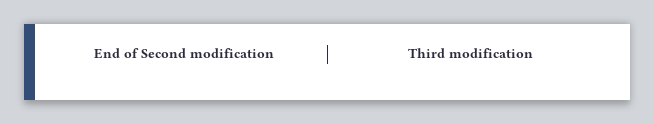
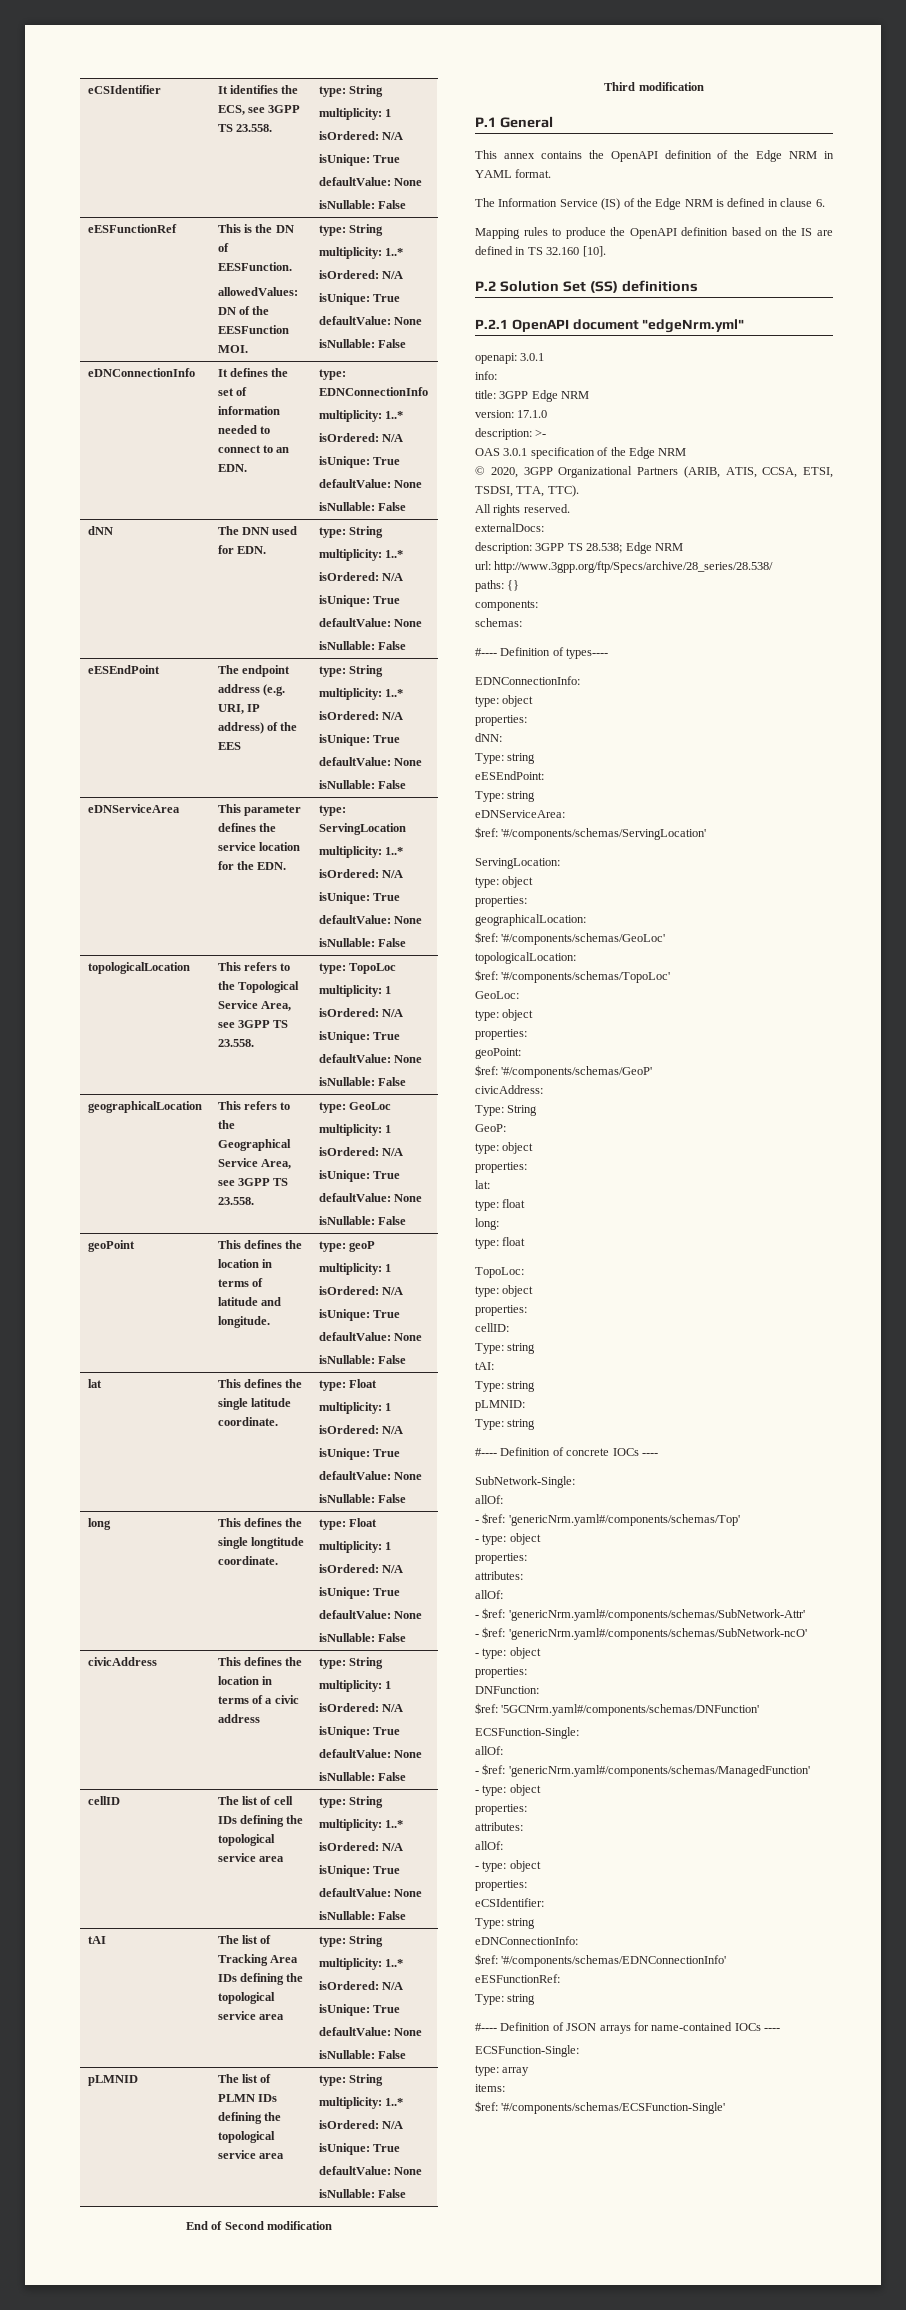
+ eCSIdentifier | It identifies the ECS, see 3GPP TS 23.558. | type: String
+ multiplicity: 1
+ isOrdered: N/A
+ isUnique: True
+ defaultValue: None
+ isNullable: False
+ eESFunctionRef | This is the DN of EESFunction.
+ allowedValues: DN of the EESFunction MOI. | type: String
+ multiplicity: 1..*
+ isOrdered: N/A
+ isUnique: True
+ defaultValue: None
+ isNullable: False
+ eDNConnectionInfo | It defines the set of information needed to connect to an EDN. | type: EDNConnectionInfo
+ multiplicity: 1..*
+ isOrdered: N/A
+ isUnique: True
+ defaultValue: None
+ isNullable: False
+ dNN | The DNN used for EDN. | type: String
+ multiplicity: 1..*
+ isOrdered: N/A
+ isUnique: True
+ defaultValue: None
+ isNullable: False
+ eESEndPoint | The endpoint address (e.g. URI, IP address) of the EES | type: String
+ multiplicity: 1..*
+ isOrdered: N/A
+ isUnique: True
+ defaultValue: None
+ isNullable: False
+ eDNServiceArea | This parameter defines the service location for the EDN. | type: ServingLocation
+ multiplicity: 1..*
+ isOrdered: N/A
+ isUnique: True
+ defaultValue: None
+ isNullable: False
+ topologicalLocation | This refers to the Topological Service Area, see 3GPP TS 23.558. | type: TopoLoc
+ multiplicity: 1
+ isOrdered: N/A
+ isUnique: True
+ defaultValue: None
+ isNullable: False
+ geographicalLocation | This refers to the Geographical Service Area, see 3GPP TS 23.558. | type: GeoLoc
+ multiplicity: 1
+ isOrdered: N/A
+ isUnique: True
+ defaultValue: None
+ isNullable: False
+ geoPoint | This defines the location in terms of latitude and longitude. | type: geoP
+ multiplicity: 1
+ isOrdered: N/A
+ isUnique: True
+ defaultValue: None
+ isNullable: False
+ lat | This defines the single latitude coordinate. | type: Float
+ multiplicity: 1
+ isOrdered: N/A
+ isUnique: True
+ defaultValue: None
+ isNullable: False
+ long | This defines the single longtitude coordinate. | type: Float
+ multiplicity: 1
+ isOrdered: N/A
+ isUnique: True
+ defaultValue: None
+ isNullable: False
+ civicAddress | This defines the location in terms of a civic address | type: String
+ multiplicity: 1
+ isOrdered: N/A
+ isUnique: True
+ defaultValue: None
+ isNullable: False
+ cellID | The list of cell IDs defining the topological service area | type: String
+ multiplicity: 1..*
+ isOrdered: N/A
+ isUnique: True
+ defaultValue: None
+ isNullable: False
+ tAI | The list of Tracking Area IDs defining the topological service area | type: String
+ multiplicity: 1..*
+ isOrdered: N/A
+ isUnique: True
+ defaultValue: None
+ isNullable: False
+ pLMNID | The list of PLMN IDs defining the topological service area | type: String
+ multiplicity: 1..*
+ isOrdered: N/A
+ isUnique: True
+ defaultValue: None
+ isNullable: False
+ P.1 General
+ This annex contains the OpenAPI definition of the Edge NRM in YAML format.
+ The Information Service (IS) of the Edge NRM is defined in clause 6.
+ Mapping rules to produce the OpenAPI definition based on the IS are defined in TS 32.160 [10].
+ P.2 Solution Set (SS) definitions
+ P.2.1 OpenAPI document "edgeNrm.yml"
+ openapi: 3.0.1
+ info:
+ title: 3GPP Edge NRM
+ version: 17.1.0
+ description: >-
+ OAS 3.0.1 specification of the Edge NRM
+ © 2020, 3GPP Organizational Partners (ARIB, ATIS, CCSA, ETSI, TSDSI, TTA, TTC).
+ All rights reserved.
+ externalDocs:
+ description: 3GPP TS 28.538; Edge NRM
+ url: http://www.3gpp.org/ftp/Specs/archive/28_series/28.538/
+ paths: {}
+ components:
+ schemas:
+ #---- Definition of types----
+ EDNConnectionInfo:
+ type: object
+ properties:
+ dNN:
+ Type: string
+ eESEndPoint:
+ Type: string
+ eDNServiceArea:
+ $ref: '#/components/schemas/ServingLocation'
+ ServingLocation:
+ type: object
+ properties:
+ geographicalLocation:
+ $ref: '#/components/schemas/GeoLoc'
+ topologicalLocation:
+ $ref: '#/components/schemas/TopoLoc'
+ GeoLoc:
+ type: object
+ properties:
+ geoPoint:
+ $ref: '#/components/schemas/GeoP'
+ civicAddress:
+ Type: String
+ GeoP:
+ type: object
+ properties:
+ lat:
+ type: float
+ long:
+ type: float
+ TopoLoc:
+ type: object
+ properties:
+ cellID:
+ Type: string
+ tAI:
+ Type: string
+ pLMNID:
+ Type: string
+ #---- Definition of concrete IOCs ----
+ SubNetwork-Single:
+ allOf:
+ - $ref: 'genericNrm.yaml#/components/schemas/Top'
+ - type: object
+ properties:
+ attributes:
+ allOf:
+ - $ref: 'genericNrm.yaml#/components/schemas/SubNetwork-Attr'
+ - $ref: 'genericNrm.yaml#/components/schemas/SubNetwork-ncO'
+ - type: object
+ properties:
+ DNFunction:
+ $ref: '5GCNrm.yaml#/components/schemas/DNFunction'
+ ECSFunction-Single:
+ allOf:
+ - $ref: 'genericNrm.yaml#/components/schemas/ManagedFunction'
+ - type: object
+ properties:
+ attributes:
+ allOf:
+ - type: object
+ properties:
+ eCSIdentifier:
+ Type: string
+ eDNConnectionInfo:
+ $ref: '#/components/schemas/EDNConnectionInfo'
+ eESFunctionRef:
+ Type: string
+ #---- Definition of JSON arrays for name-contained IOCs ----
+ ECSFunction-Single:
+ type: array
+ items:
+ $ref: '#/components/schemas/ECSFunction-Single'

